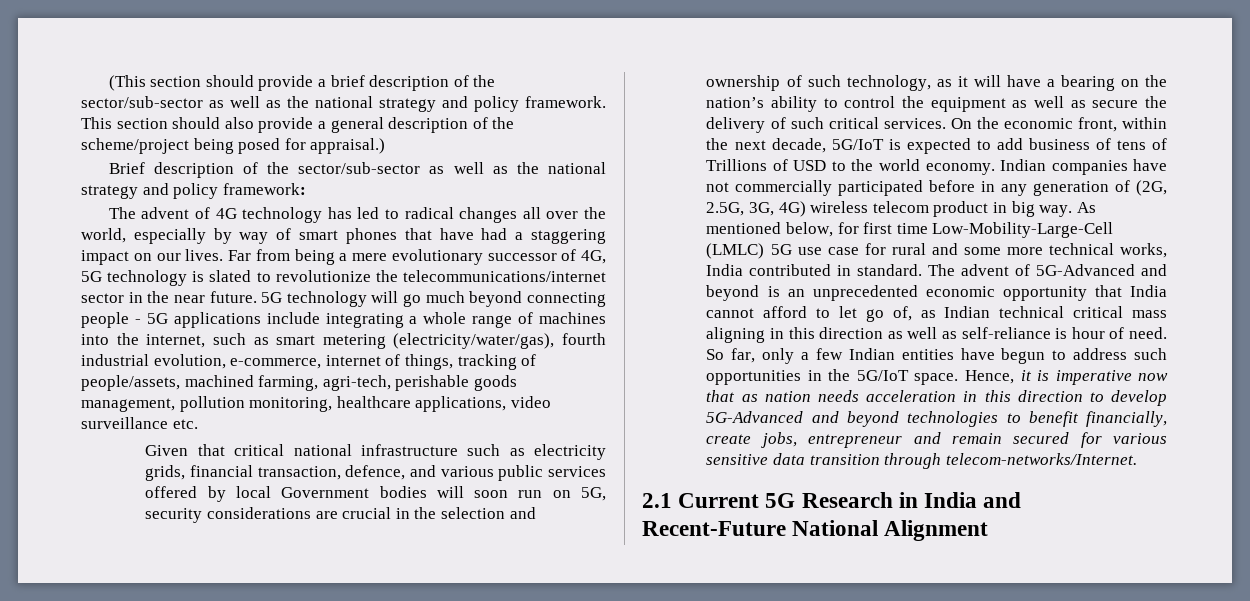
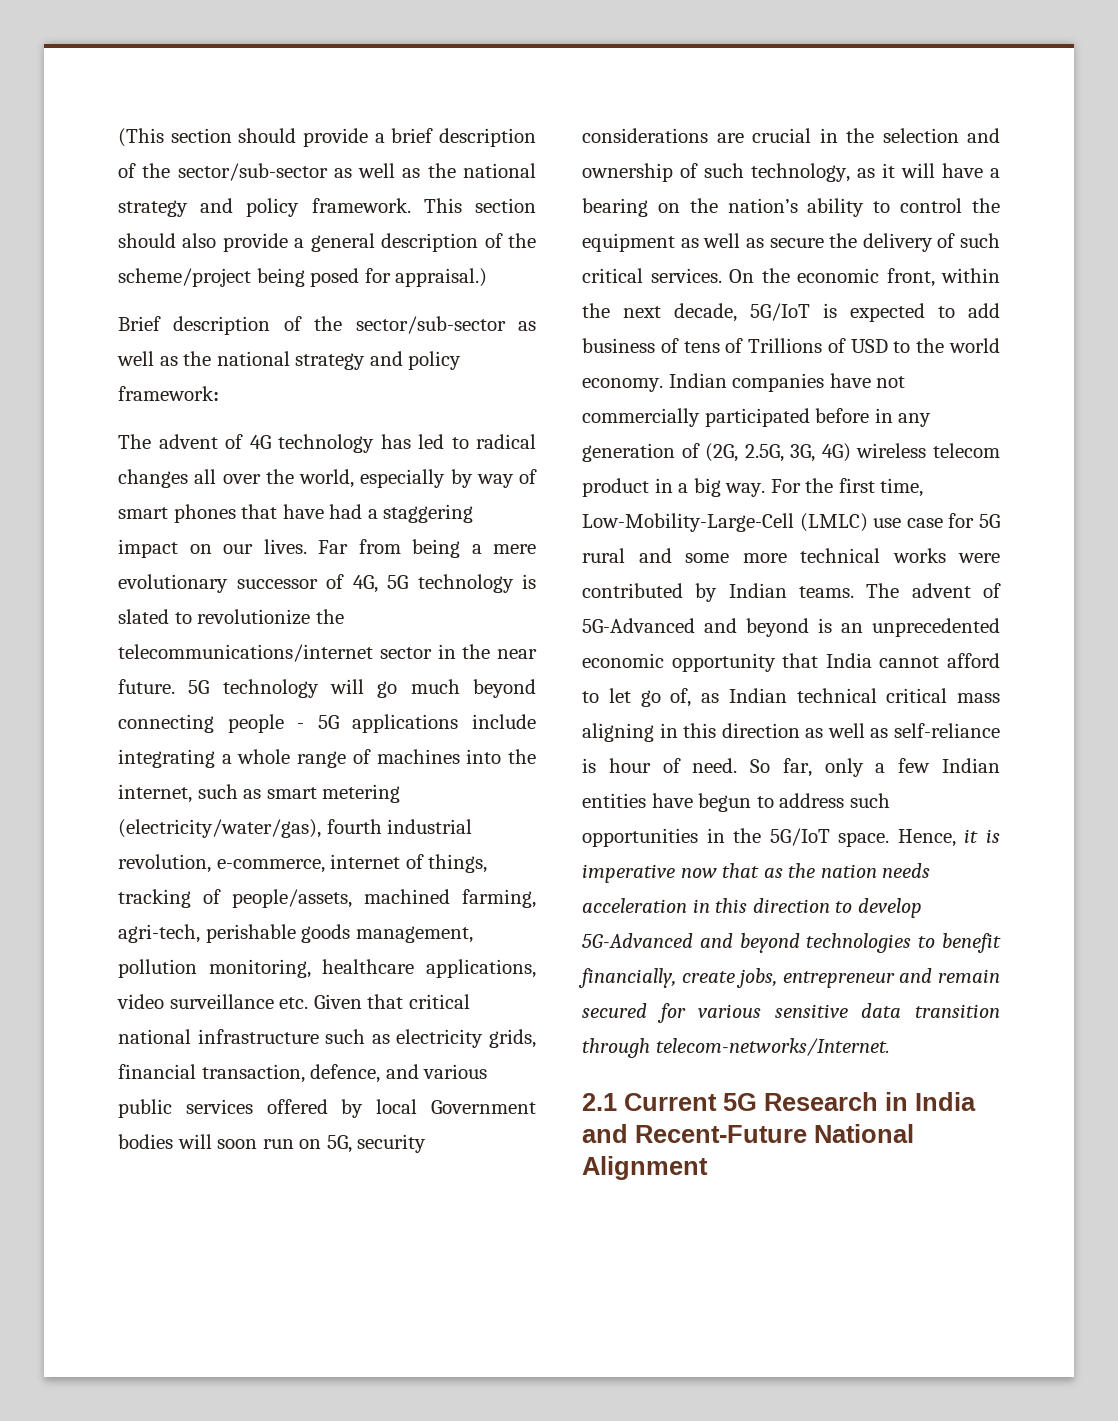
- 5G technology will go much beyond connecting people - 5G applications include integrating a whole range of machines into the internet, such as smart metering (electricity/water/gas), fourth industrial evolution, e-commerce, internet of things, tracking of people/assets, machined farming, agri-tech, perishable goods management, pollution monitoring, healthcare applications, video surveillance etc.
- Given that critical national infrastructure such as electricity grids, financial transaction, defence, and various public services offered by local Government bodies will soon run on 5G, security considerations are crucial in the selection and ownership of such technology, as it will have a bearing on the nation’s ability to control the equipment as well as secure the delivery of such critical services.
+ 5G technology will go much beyond connecting people - 5G applications include integrating a whole range of machines into the internet, such as smart metering (electricity/water/gas), fourth industrial revolution, e-commerce, internet of things, tracking of people/assets, machined farming, agri-tech, perishable goods management, pollution monitoring, healthcare applications, video surveillance etc. Given that critical national infrastructure such as electricity grids, financial transaction, defence, and various public services offered by local Government bodies will soon run on 5G, security considerations are crucial in the selection and ownership of such technology, as it will have a bearing on the nation’s ability to control the equipment as well as secure the delivery of such critical services.
- Indian companies have not commercially participated before in any generation of (2G, 2.5G, 3G, 4G) wireless telecom product in big way.
+ Indian companies have not commercially participated before in any generation of (2G, 2.5G, 3G, 4G) wireless telecom product in a big way.
- As mentioned below, for first time Low-Mobility-Large-Cell (LMLC) 5G use case for rural and some more technical works, India contributed in standard.
+ For the first time, Low-Mobility-Large-Cell (LMLC) use case for 5G rural and some more technical works were contributed by Indian teams.
- Hence, it is imperative now that as nation needs acceleration in this direction to develop 5G-Advanced and beyond technologies to benefit financially, create jobs, entrepreneur and remain secured for various sensitive data transition through telecom-networks/Internet.
+ Hence, it is imperative now that as the nation needs acceleration in this direction to develop 5G-Advanced and beyond technologies to benefit financially, create jobs, entrepreneur and remain secured for various sensitive data transition through telecom-networks/Internet.

